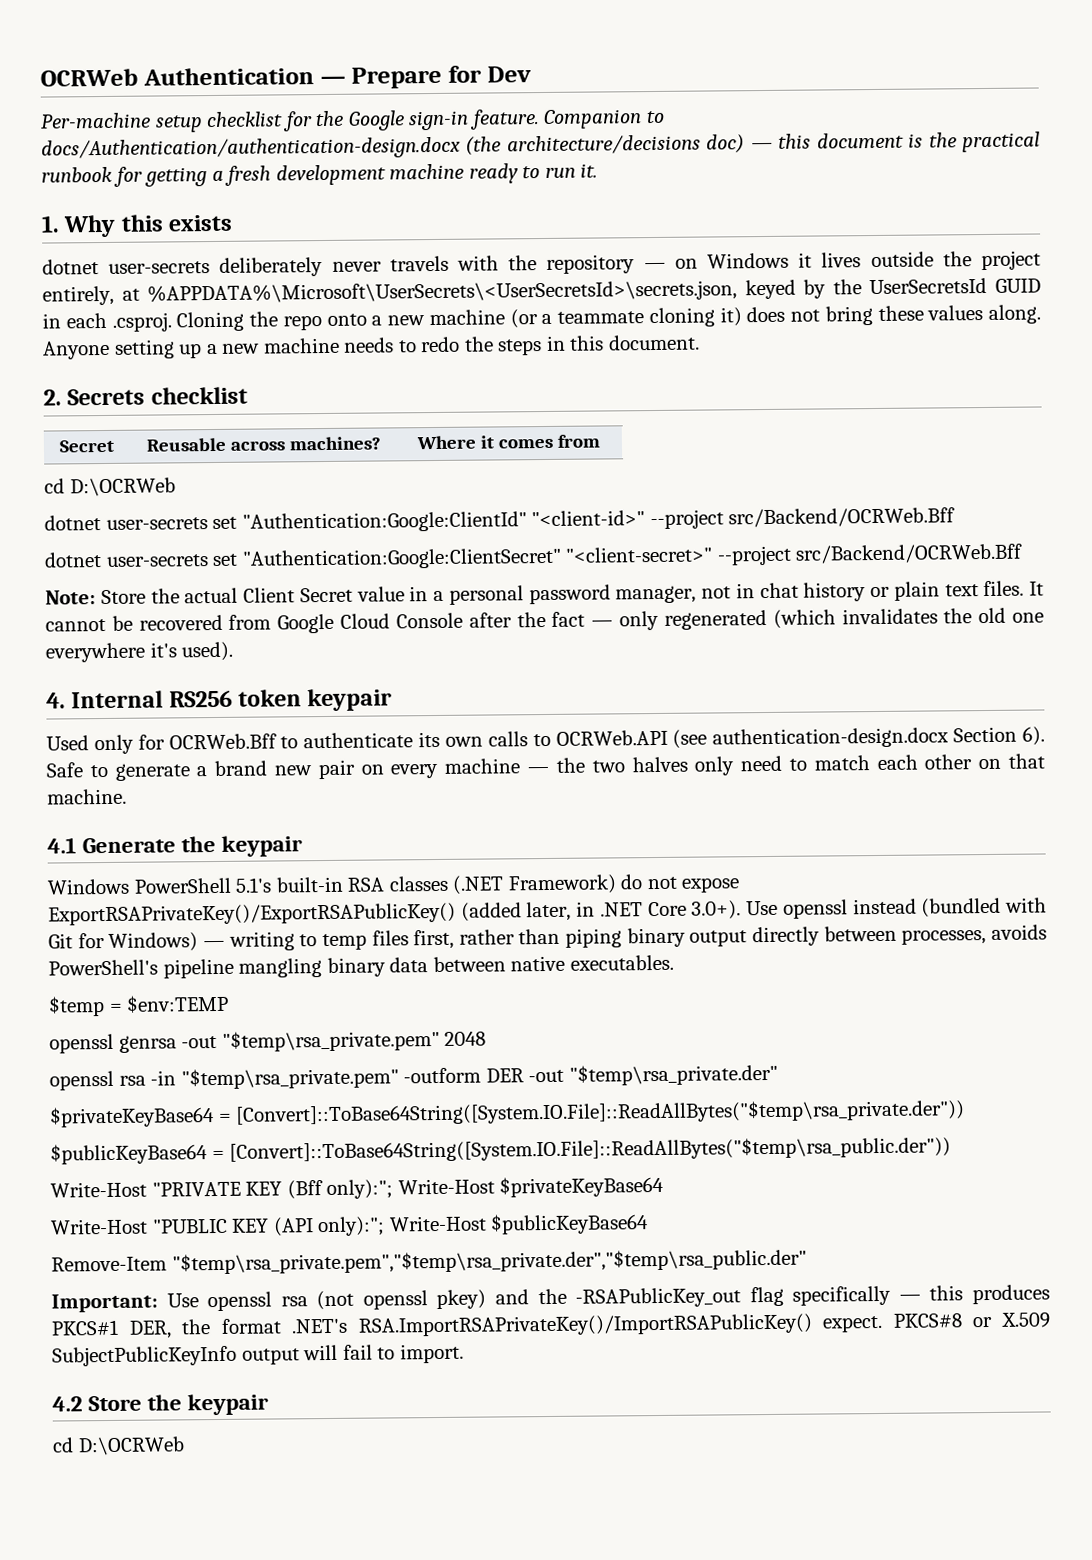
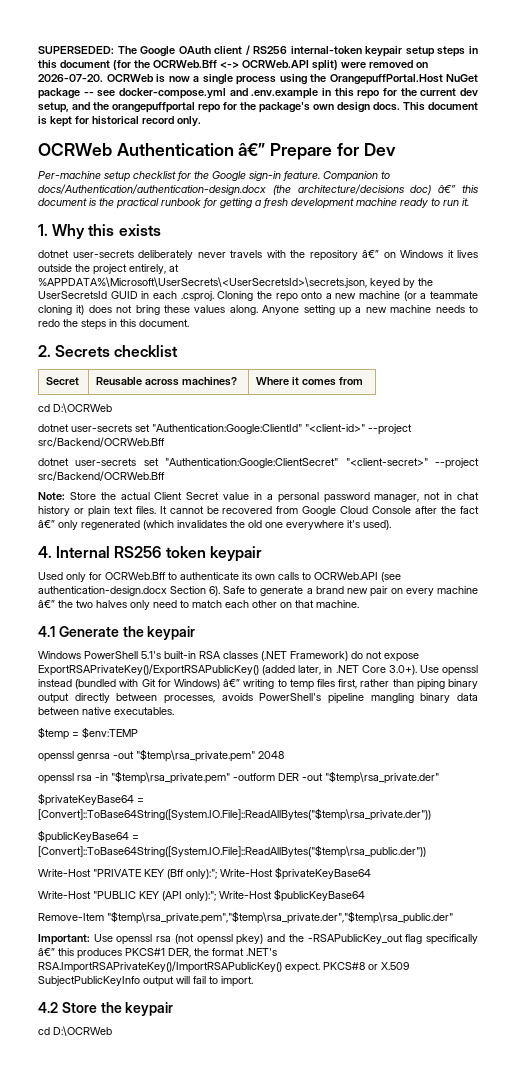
+ SUPERSEDED: The Google OAuth client / RS256 internal-token keypair setup steps in this document (for the OCRWeb.Bff <-> OCRWeb.API split) were removed on 2026-07-20. OCRWeb is now a single process using the OrangepuffPortal.Host NuGet package -- see docker-compose.yml and .env.example in this repo for the current dev setup, and the orangepuffportal repo for the package's own design docs. This document is kept for historical record only.
- OCRWeb Authentication — Prepare for Dev
+ OCRWeb Authentication â€” Prepare for Dev
- Companion to docs/Authentication/authentication-design.docx (the architecture/decisions doc) — this document is the practical runbook for getting a fresh development machine ready to run it.
+ Companion to docs/Authentication/authentication-design.docx (the architecture/decisions doc) â€” this document is the practical runbook for getting a fresh development machine ready to run it.
- dotnet user-secrets deliberately never travels with the repository — on Windows it lives outside the project entirely, at %APPDATA%\Microsoft\UserSecrets\<UserSecretsId>\secrets.json, keyed by the UserSecretsId GUID in each .csproj. Cloning the repo onto a new machine (or a teammate cloning it) does not bring these values along.
+ dotnet user-secrets deliberately never travels with the repository â€” on Windows it lives outside the project entirely, at %APPDATA%\Microsoft\UserSecrets\<UserSecretsId>\secrets.json, keyed by the UserSecretsId GUID in each .csproj. Cloning the repo onto a new machine (or a teammate cloning it) does not bring these values along.
- It cannot be recovered from Google Cloud Console after the fact — only regenerated (which invalidates the old one everywhere it's used).
+ It cannot be recovered from Google Cloud Console after the fact â€” only regenerated (which invalidates the old one everywhere it's used).
- Safe to generate a brand new pair on every machine — the two halves only need to match each other on that machine.
+ Safe to generate a brand new pair on every machine â€” the two halves only need to match each other on that machine.
- Windows PowerShell 5.1's built-in RSA classes (.NET Framework) do not expose ExportRSAPrivateKey()/ExportRSAPublicKey() (added later, in .NET Core 3.0+). Use openssl instead (bundled with Git for Windows) — writing to temp files first, rather than piping binary output directly between processes, avoids PowerShell's pipeline mangling binary data between native executables.
+ Windows PowerShell 5.1's built-in RSA classes (.NET Framework) do not expose ExportRSAPrivateKey()/ExportRSAPublicKey() (added later, in .NET Core 3.0+). Use openssl instead (bundled with Git for Windows) â€” writing to temp files first, rather than piping binary output directly between processes, avoids PowerShell's pipeline mangling binary data between native executables.
- Important: Use openssl rsa (not openssl pkey) and the -RSAPublicKey_out flag specifically — this produces PKCS#1 DER, the format .NET's RSA.ImportRSAPrivateKey()/ImportRSAPublicKey() expect.
+ Important: Use openssl rsa (not openssl pkey) and the -RSAPublicKey_out flag specifically â€” this produces PKCS#1 DER, the format .NET's RSA.ImportRSAPrivateKey()/ImportRSAPublicKey() expect.

